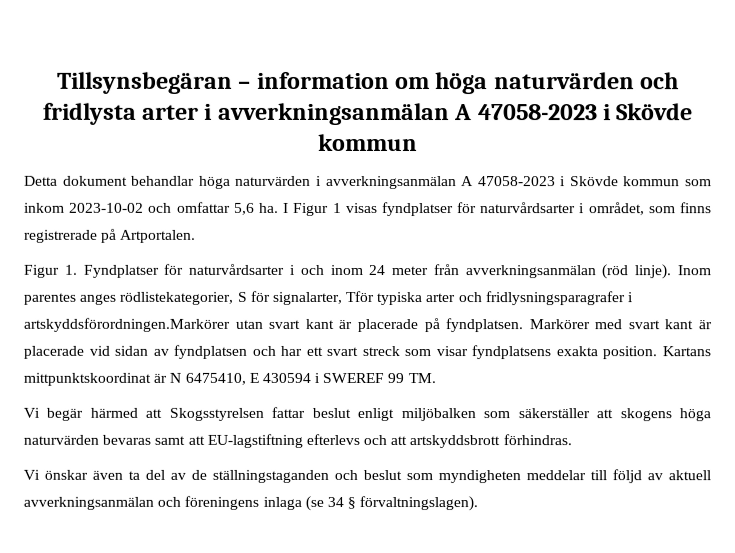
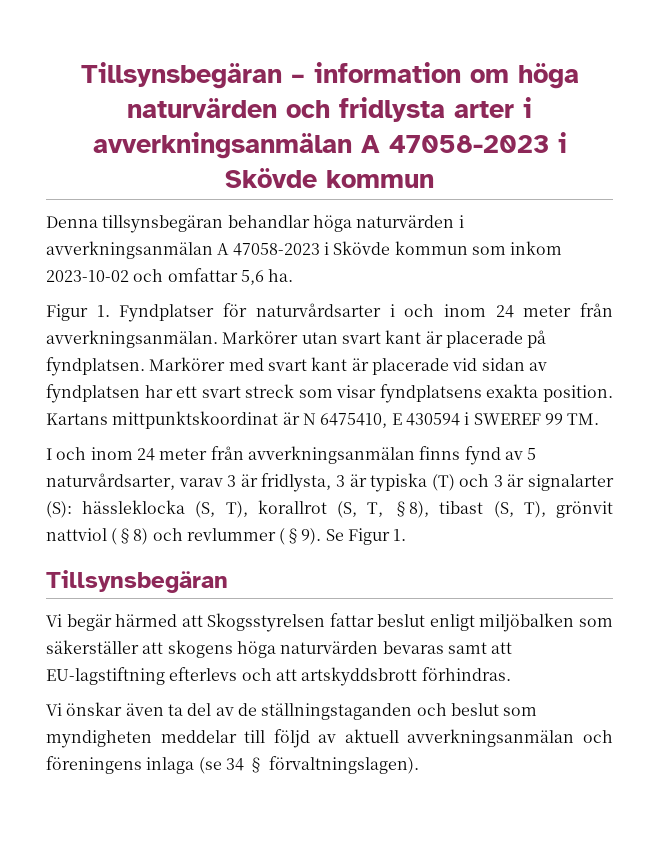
- Detta dokument behandlar höga naturvärden i avverkningsanmälan A 47058-2023 i Skövde kommun som inkom 2023-10-02 och omfattar 5,6 ha. I Figur 1 visas fyndplatser för naturvårdsarter i området, som finns registrerade på Artportalen.
+ Denna tillsynsbegäran behandlar höga naturvärden i avverkningsanmälan A 47058-2023 i Skövde kommun som inkom 2023-10-02 och omfattar 5,6 ha.
- Figur 1. Fyndplatser för naturvårdsarter i och inom 24 meter från avverkningsanmälan (röd linje). Inom parentes anges rödlistekategorier, S för signalarter, Tför typiska arter och fridlysningsparagrafer i artskyddsförordningen.Markörer utan svart kant är placerade på fyndplatsen.
+ Figur 1. Fyndplatser för naturvårdsarter i och inom 24 meter från avverkningsanmälan. Markörer utan svart kant är placerade på fyndplatsen.
- Markörer med svart kant är placerade vid sidan av fyndplatsen och har ett svart streck som visar fyndplatsens exakta position.
+ Markörer med svart kant är placerade vid sidan av fyndplatsen har ett svart streck som visar fyndplatsens exakta position.
+ I och inom 24 meter från avverkningsanmälan finns fynd av 5 naturvårdsarter, varav 3 är fridlysta, 3 är typiska (T) och 3 är signalarter (S): hässleklocka (S, T), korallrot (S, T, §8), tibast (S, T), grönvit nattviol (§8) och revlummer (§9). Se Figur 1.
+ Tillsynsbegäran

